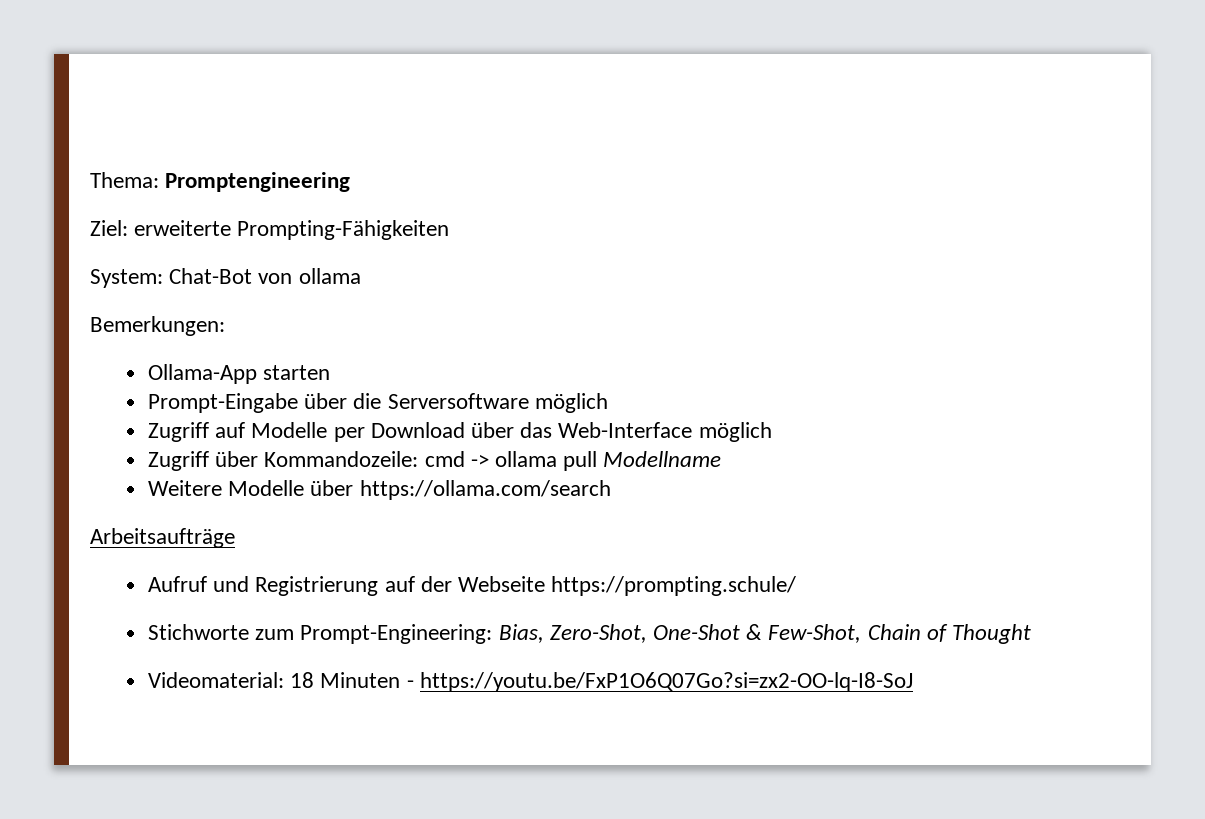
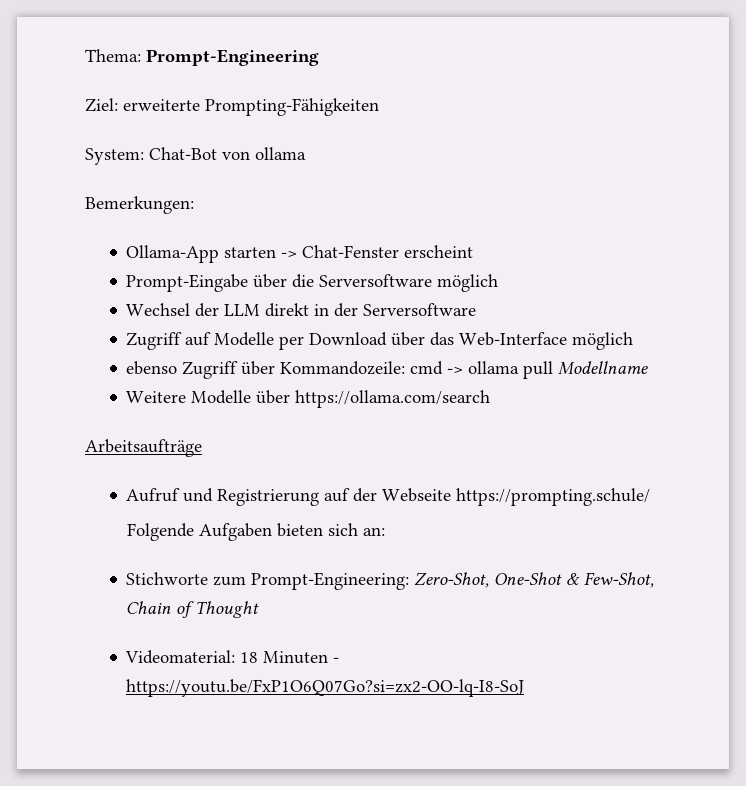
- Thema: Promptengineering
+ Thema: Prompt-Engineering
- Ollama-App starten
+ Ollama-App starten -> Chat-Fenster erscheint
+ Wechsel der LLM direkt in der Serversoftware
- Zugriff über Kommandozeile: cmd -> ollama pull Modellname
+ ebenso Zugriff über Kommandozeile: cmd -> ollama pull Modellname
+ Folgende Aufgaben bieten sich an:
- Stichworte zum Prompt-Engineering: Bias, Zero-Shot, One-Shot & Few-Shot, Chain of Thought
+ Stichworte zum Prompt-Engineering: Zero-Shot, One-Shot & Few-Shot, Chain of Thought

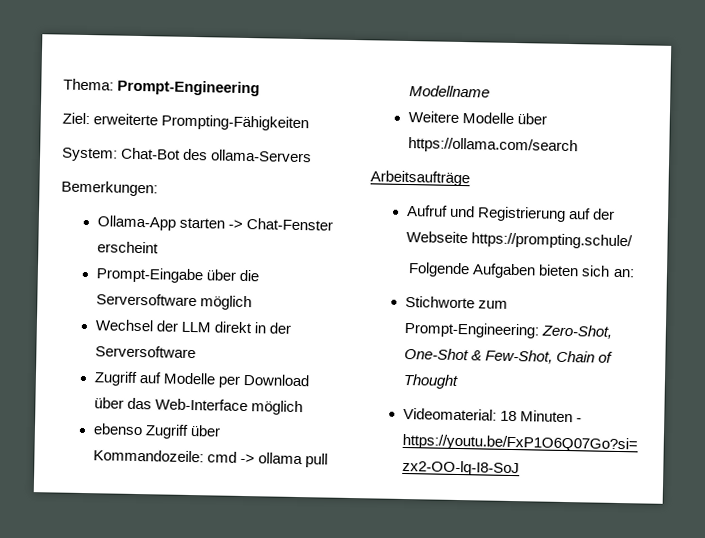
- System: Chat-Bot von ollama
+ System: Chat-Bot des ollama-Servers

